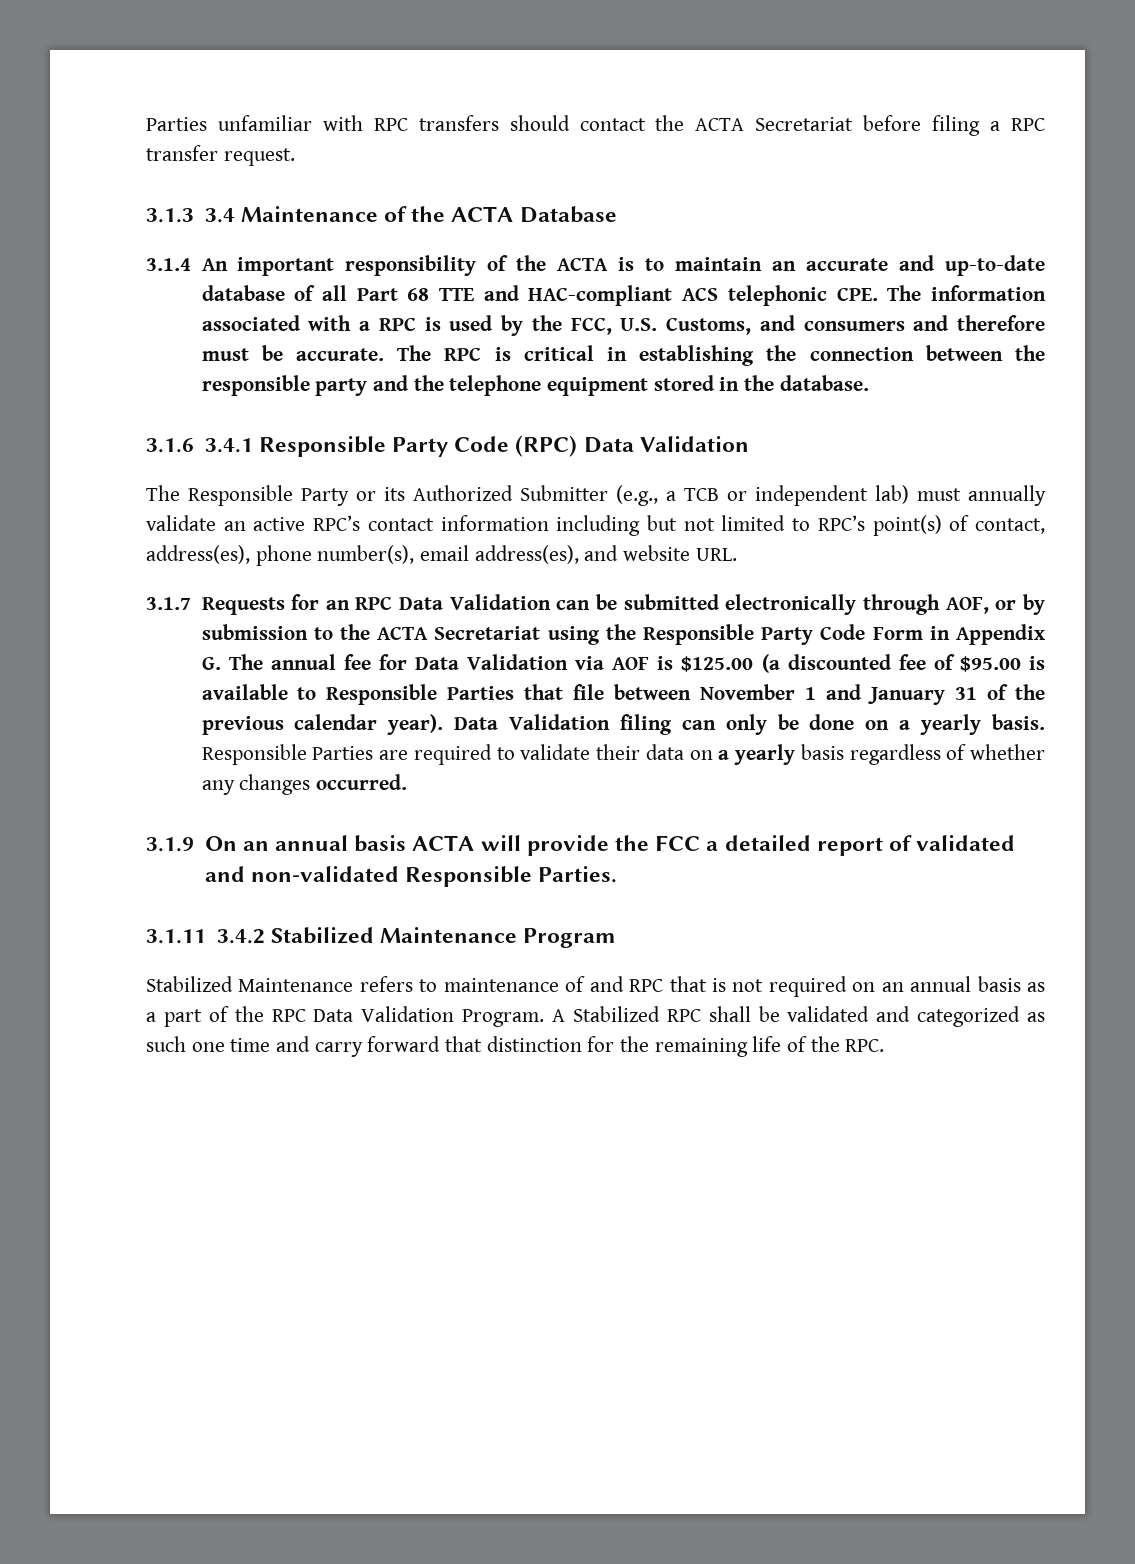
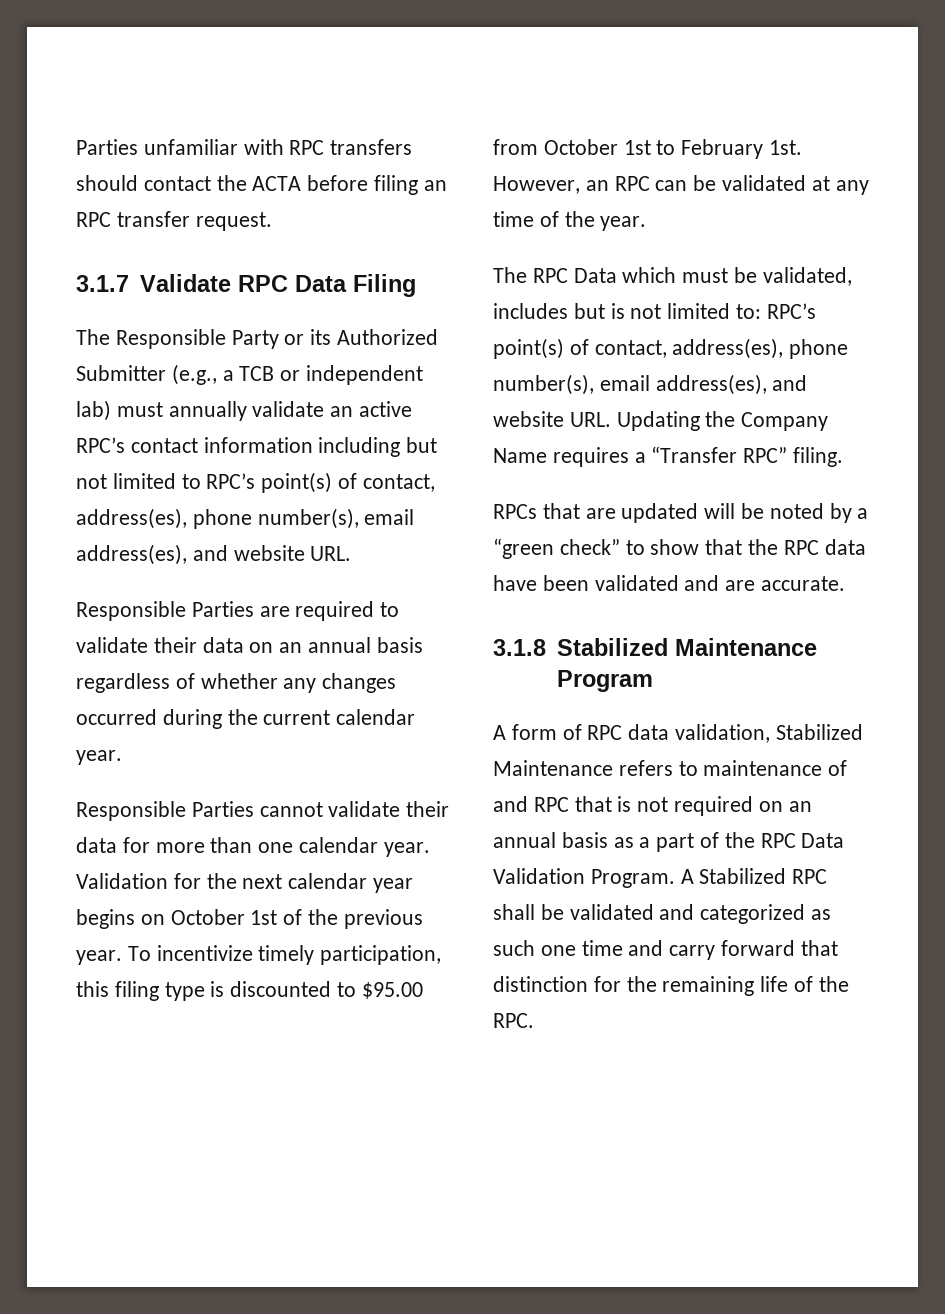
- Parties unfamiliar with RPC transfers should contact the ACTA Secretariat before filing a RPC transfer request.
+ Parties unfamiliar with RPC transfers should contact the ACTA before filing an RPC transfer request.
- 3.1.3 3.4 Maintenance of the ACTA Database
- 3.1.4 An important responsibility of the ACTA is to maintain an accurate and up-to-date database of all Part 68 TTE and HAC-compliant ACS telephonic CPE. The information associated with a RPC is used by the FCC, U.S. Customs, and consumers and therefore must be accurate. The RPC is critical in establishing the connection between the responsible party and the telephone equipment stored in the database.
- 3.1.6 3.4.1 Responsible Party Code (RPC) Data Validation
+ 3.1.7 Validate RPC Data Filing
- 3.1.7 Requests for an RPC Data Validation can be submitted electronically through AOF, or by submission to the ACTA Secretariat using the Responsible Party Code Form in Appendix G. The annual fee for Data Validation via AOF is $125.00 (a discounted fee of $95.00 is available to Responsible Parties that file between November 1 and January 31 of the previous calendar year). Data Validation filing can only be done on a yearly basis. Responsible Parties are required to validate their data on a yearly basis regardless of whether any changes occurred.
- 3.1.9 On an annual basis ACTA will provide the FCC a detailed report of validated and non-validated Responsible Parties.
- 3.1.11 3.4.2 Stabilized Maintenance Program
- Stabilized Maintenance refers to maintenance of and RPC that is not required on an annual basis as a part of the RPC Data Validation Program.
+ Responsible Parties are required to validate their data on an annual basis regardless of whether any changes occurred during the current calendar year.
+ Responsible Parties cannot validate their data for more than one calendar year. Validation for the next calendar year begins on October 1st of the previous year. To incentivize timely participation, this filing type is discounted to $95.00 from October 1st to February 1st. However, an RPC can be validated at any time of the year.
+ The RPC Data which must be validated, includes but is not limited to: RPC’s point(s) of contact, address(es), phone number(s), email address(es), and website URL. Updating the Company Name requires a “Transfer RPC” filing.
+ RPCs that are updated will be noted by a “green check” to show that the RPC data have been validated and are accurate.
+ 3.1.8 Stabilized Maintenance Program
+ A form of RPC data validation, Stabilized Maintenance refers to maintenance of and RPC that is not required on an annual basis as a part of the RPC Data Validation Program.

